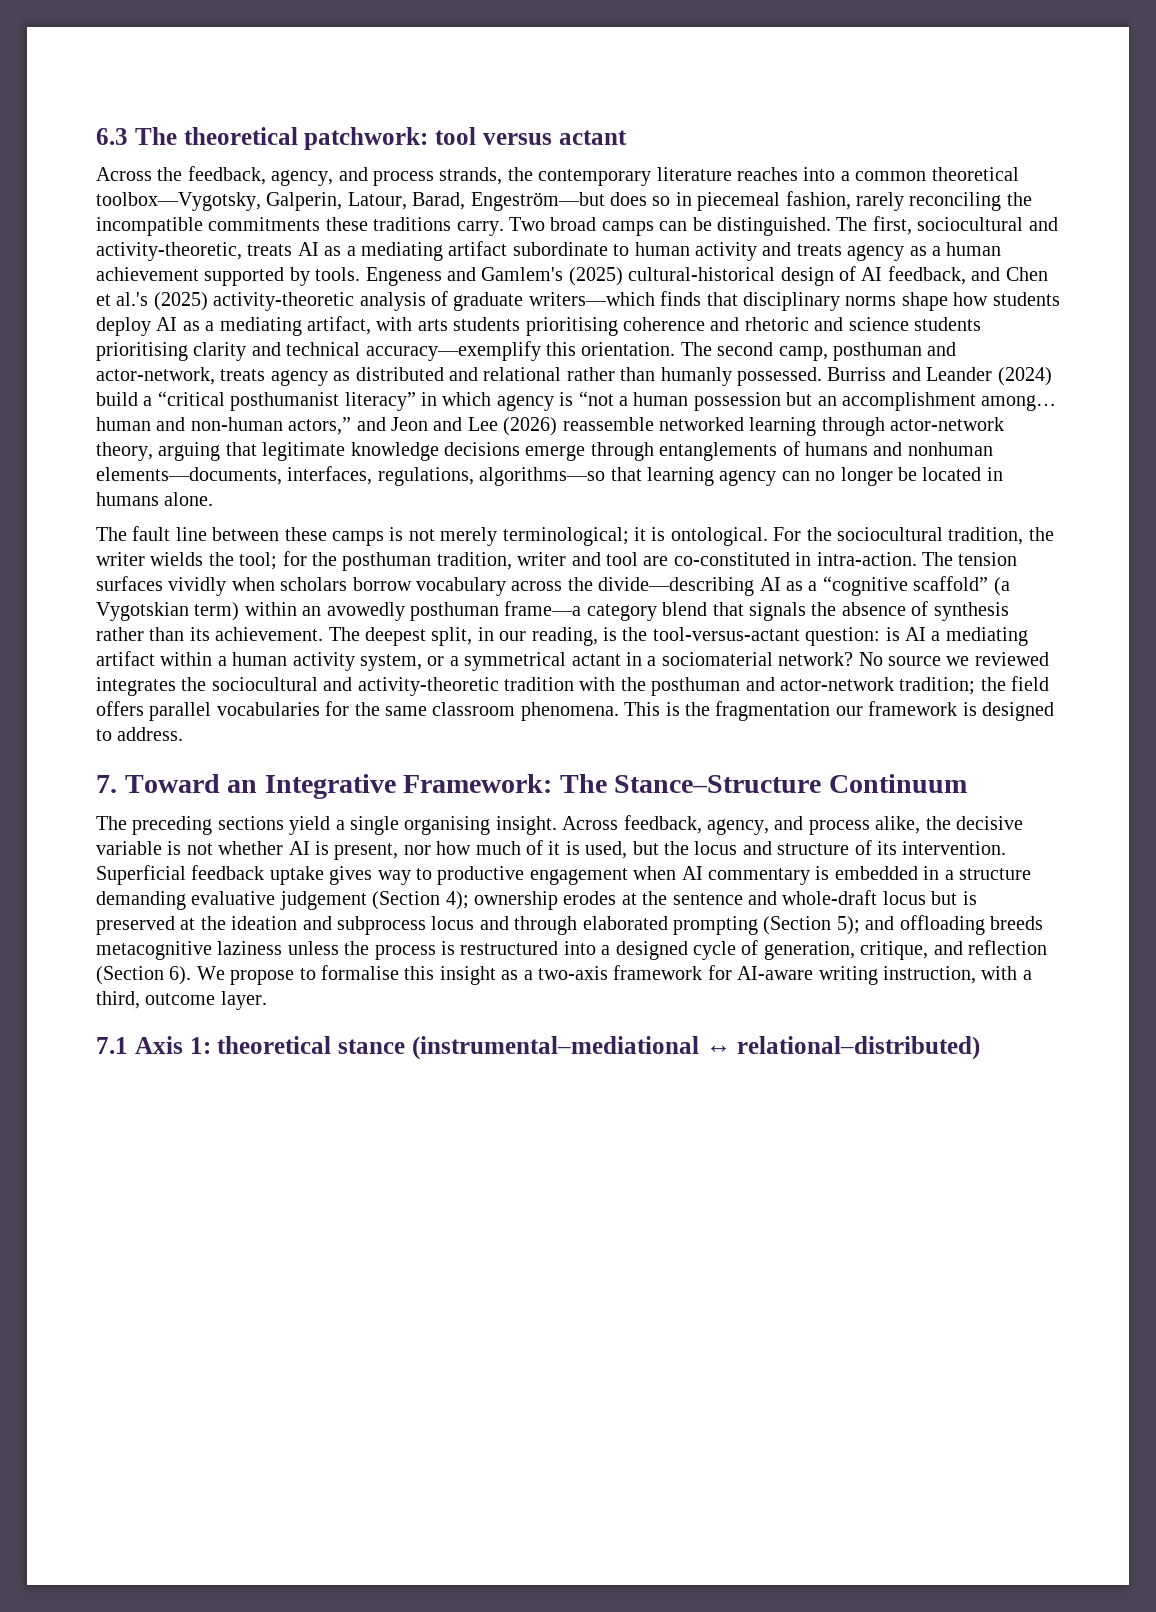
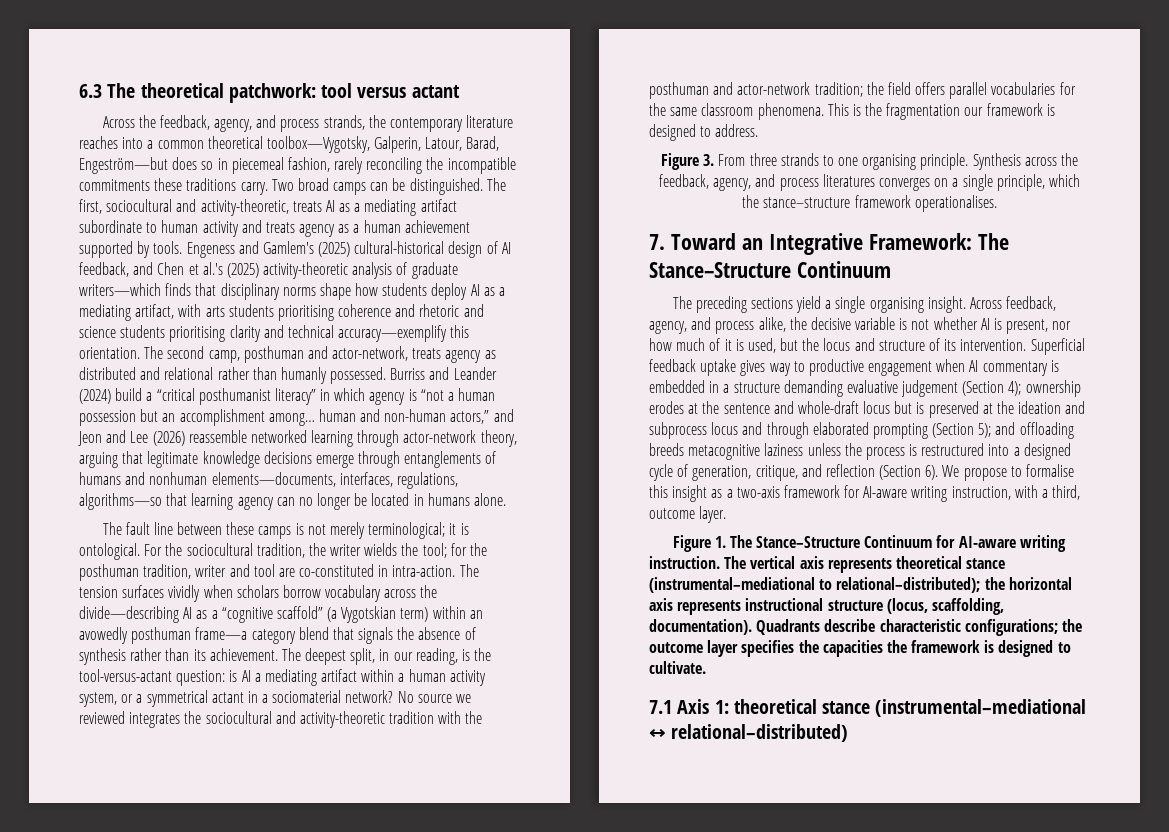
+ Figure 3. From three strands to one organising principle. Synthesis across the feedback, agency, and process literatures converges on a single principle, which the stance–structure framework operationalises.
+ Figure 1. The Stance–Structure Continuum for AI-aware writing instruction. The vertical axis represents theoretical stance (instrumental–mediational to relational–distributed); the horizontal axis represents instructional structure (locus, scaffolding, documentation). Quadrants describe characteristic configurations; the outcome layer specifies the capacities the framework is designed to cultivate.

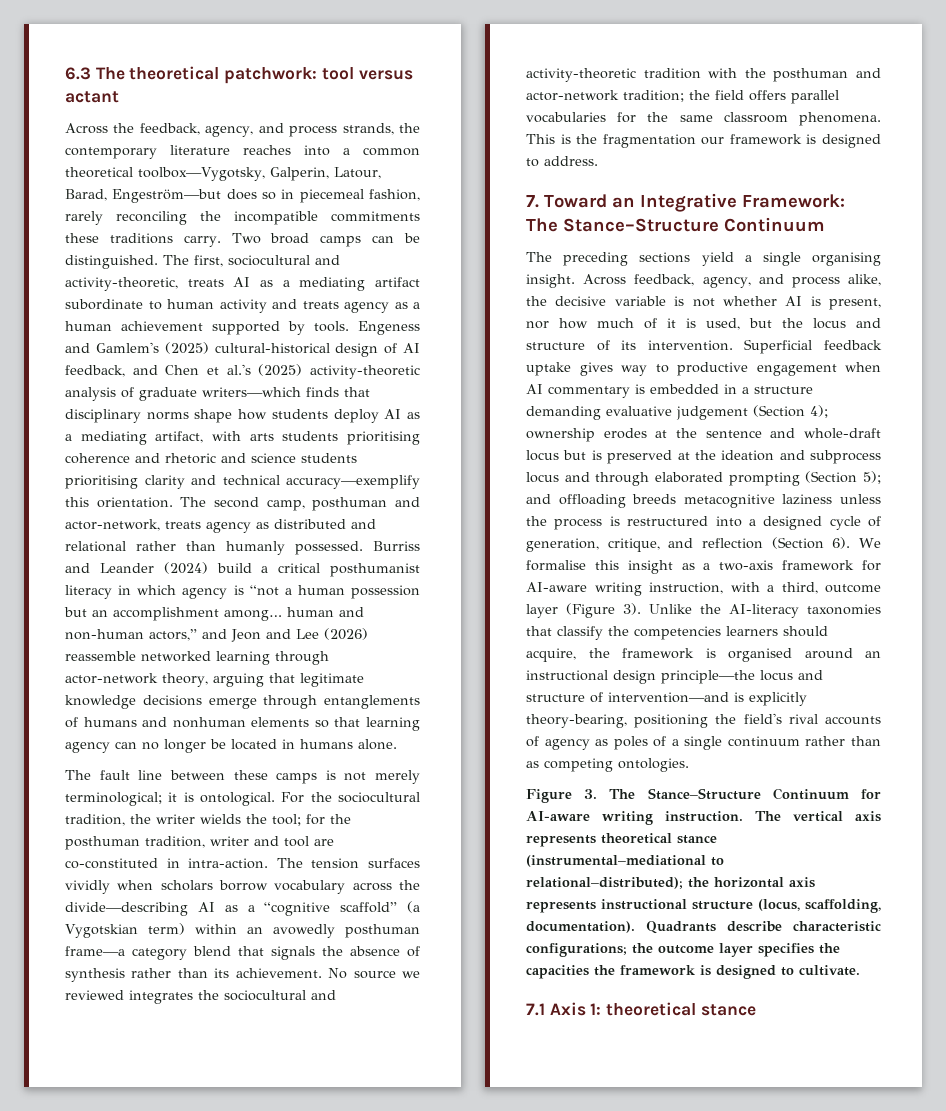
- Burriss and Leander (2024) build a “critical posthumanist literacy” in which agency is “not a human possession but an accomplishment among… human and non-human actors,” and Jeon and Lee (2026) reassemble networked learning through actor-network theory, arguing that legitimate knowledge decisions emerge through entanglements of humans and nonhuman elements—documents, interfaces, regulations, algorithms—so that learning agency can no longer be located in humans alone.
+ Burriss and Leander (2024) build a critical posthumanist literacy in which agency is “not a human possession but an accomplishment among… human and non-human actors,” and Jeon and Lee (2026) reassemble networked learning through actor-network theory, arguing that legitimate knowledge decisions emerge through entanglements of humans and nonhuman elements so that learning agency can no longer be located in humans alone.
- The deepest split, in our reading, is the tool-versus-actant question: is AI a mediating artifact within a human activity system, or a symmetrical actant in a sociomaterial network?
- Figure 3. From three strands to one organising principle. Synthesis across the feedback, agency, and process literatures converges on a single principle, which the stance–structure framework operationalises.
- We propose to formalise this insight as a two-axis framework for AI-aware writing instruction, with a third, outcome layer.
- Figure 1. The Stance–Structure Continuum for AI-aware writing instruction.
+ We formalise this insight as a two-axis framework for AI-aware writing instruction, with a third, outcome layer (Figure 3). Unlike the AI-literacy taxonomies that classify the competencies learners should acquire, the framework is organised around an instructional design principle—the locus and structure of intervention—and is explicitly theory-bearing, positioning the field's rival accounts of agency as poles of a single continuum rather than as competing ontologies.
+ Figure 3. The Stance–Structure Continuum for AI-aware writing instruction.
- 7.1 Axis 1: theoretical stance (instrumental–mediational ↔ relational–distributed)
+ 7.1 Axis 1: theoretical stance

